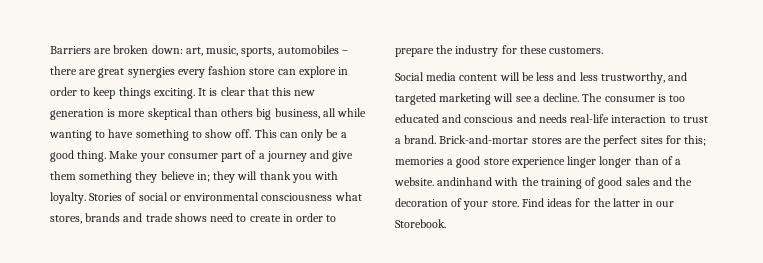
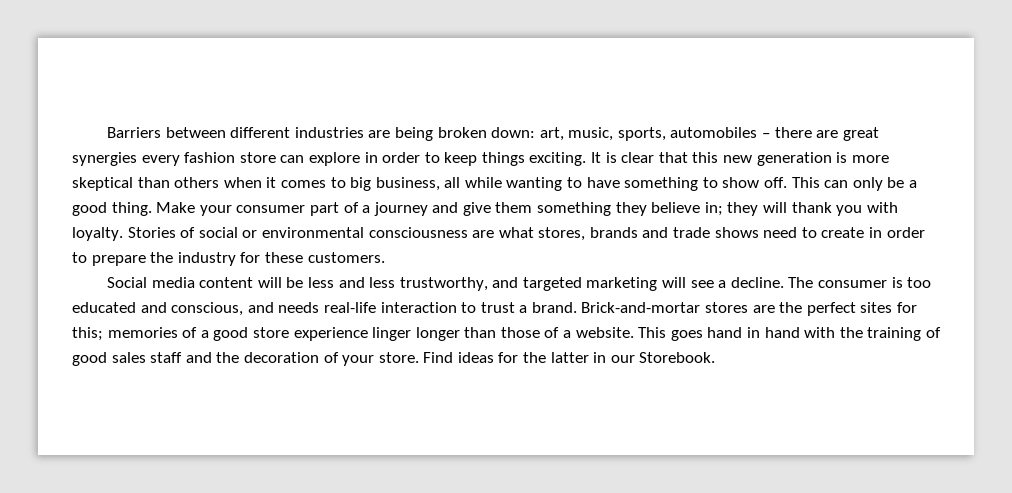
- Barriers are broken down: art, music, sports, automobiles – there are great synergies every fashion store can explore in order to keep things exciting.
+ Barriers between different industries are being broken down: art, music, sports, automobiles – there are great synergies every fashion store can explore in order to keep things exciting.
- It is clear that this new generation is more skeptical than others big business, all while wanting to have something to show off.
+ It is clear that this new generation is more skeptical than others when it comes to big business, all while wanting to have something to show off.
- Stories of social or environmental consciousness what stores, brands and trade shows need to create in order to prepare the industry for these customers.
+ Stories of social or environmental consciousness are what stores, brands and trade shows need to create in order to prepare the industry for these customers.
- The consumer is too educated and conscious and needs real-life interaction to trust a brand.
+ The consumer is too educated and conscious, and needs real-life interaction to trust a brand.
- Brick-and-mortar stores are the perfect sites for this; memories a good store experience linger longer than of a website. andinhand with the training of good sales and the decoration of your store.
+ Brick-and-mortar stores are the perfect sites for this; memories of a good store experience linger longer than those of a website. This goes hand in hand with the training of good sales staff and the decoration of your store.

